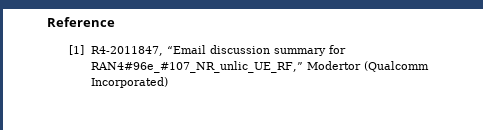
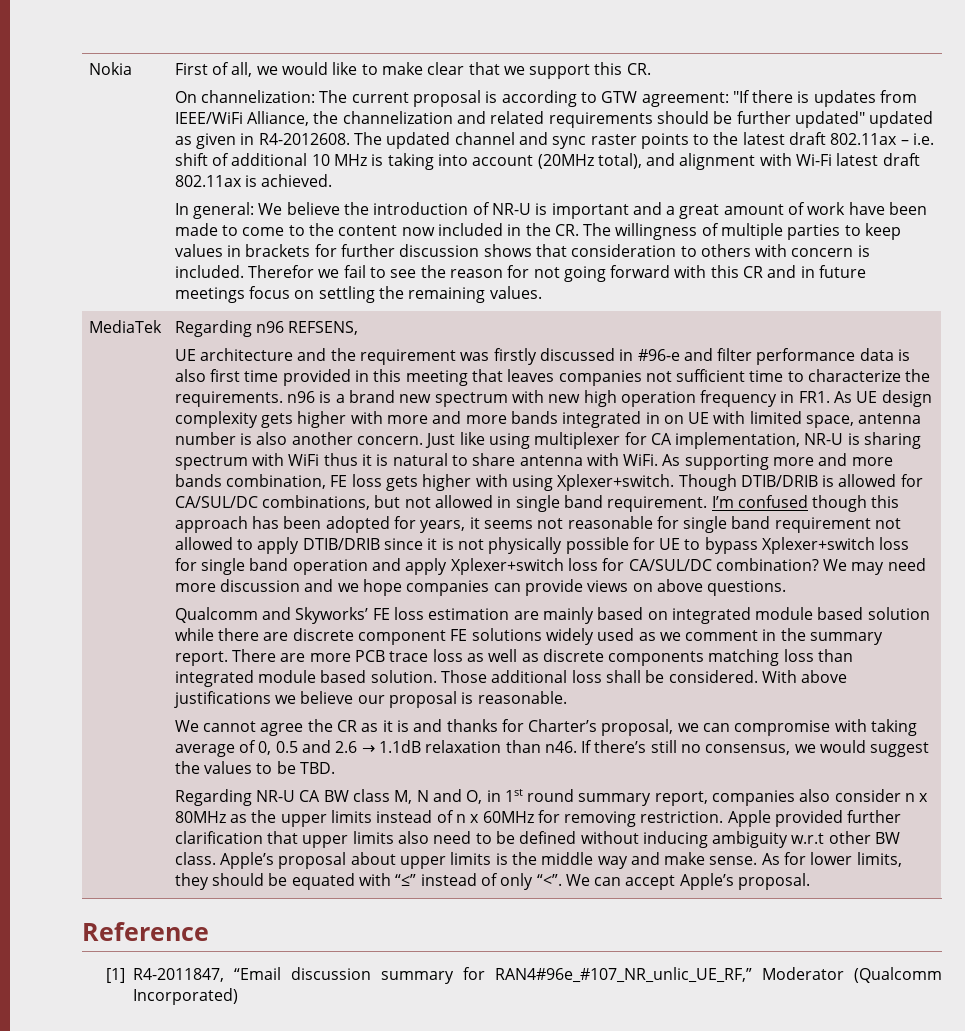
+ Nokia | First of all, we would like to make clear that we support this CR.
+ On channelization: The current proposal is according to GTW agreement: "If there is updates from IEEE/WiFi Alliance, the channelization and related requirements should be further updated" updated as given in R4-2012608. The updated channel and sync raster points to the latest draft 802.11ax – i.e. shift of additional 10 MHz is taking into account (20MHz total), and alignment with Wi-Fi latest draft 802.11ax is achieved.
+ In general: We believe the introduction of NR-U is important and a great amount of work have been made to come to the content now included in the CR. The willingness of multiple parties to keep values in brackets for further discussion shows that consideration to others with concern is included. Therefor we fail to see the reason for not going forward with this CR and in future meetings focus on settling the remaining values.
+ MediaTek | Regarding n96 REFSENS,
+ UE architecture and the requirement was firstly discussed in #96-e and filter performance data is also first time provided in this meeting that leaves companies not sufficient time to characterize the requirements. n96 is a brand new spectrum with new high operation frequency in FR1. As UE design complexity gets higher with more and more bands integrated in on UE with limited space, antenna number is also another concern. Just like using multiplexer for CA implementation, NR-U is sharing spectrum with WiFi thus it is natural to share antenna with WiFi. As supporting more and more bands combination, FE loss gets higher with using Xplexer+switch. Though DTIB/DRIB is allowed for CA/SUL/DC combinations, but not allowed in single band requirement. I’m confused though this approach has been adopted for years, it seems not reasonable for single band requirement not allowed to apply DTIB/DRIB since it is not physically possible for UE to bypass Xplexer+switch loss for single band operation and apply Xplexer+switch loss for CA/SUL/DC combination? We may need more discussion and we hope companies can provide views on above questions.
+ Qualcomm and Skyworks’ FE loss estimation are mainly based on integrated module based solution while there are discrete component FE solutions widely used as we comment in the summary report. There are more PCB trace loss as well as discrete components matching loss than integrated module based solution. Those additional loss shall be considered. With above justifications we believe our proposal is reasonable.
+ We cannot agree the CR as it is and thanks for Charter’s proposal, we can compromise with taking average of 0, 0.5 and 2.6 → 1.1dB relaxation than n46. If there’s still no consensus, we would suggest the values to be TBD.
+ Regarding NR-U CA BW class M, N and O, in 1st round summary report, companies also consider n x 80MHz as the upper limits instead of n x 60MHz for removing restriction. Apple provided further clarification that upper limits also need to be defined without inducing ambiguity w.r.t other BW class. Apple’s proposal about upper limits is the middle way and make sense. As for lower limits, they should be equated with “≤” instead of only “<”. We can accept Apple’s proposal.
- [1] R4-2011847, “Email discussion summary for RAN4#96e_#107_NR_unlic_UE_RF,” Modertor (Qualcomm Incorporated)
+ [1] R4-2011847, “Email discussion summary for RAN4#96e_#107_NR_unlic_UE_RF,” Moderator (Qualcomm Incorporated)

